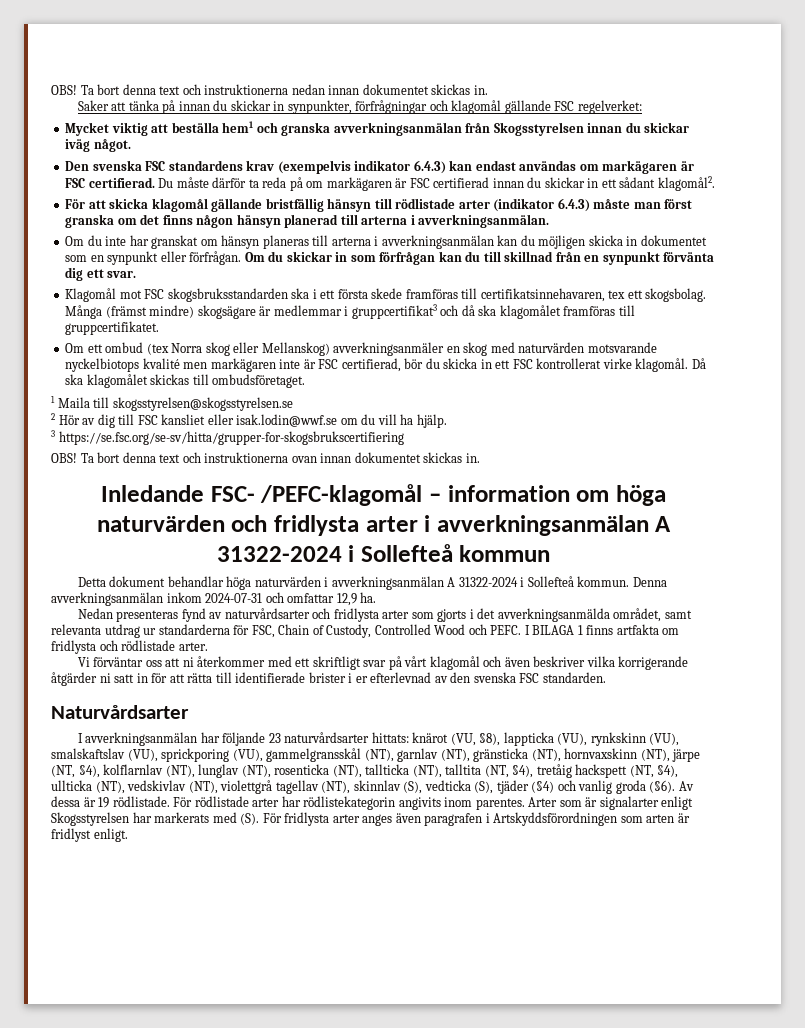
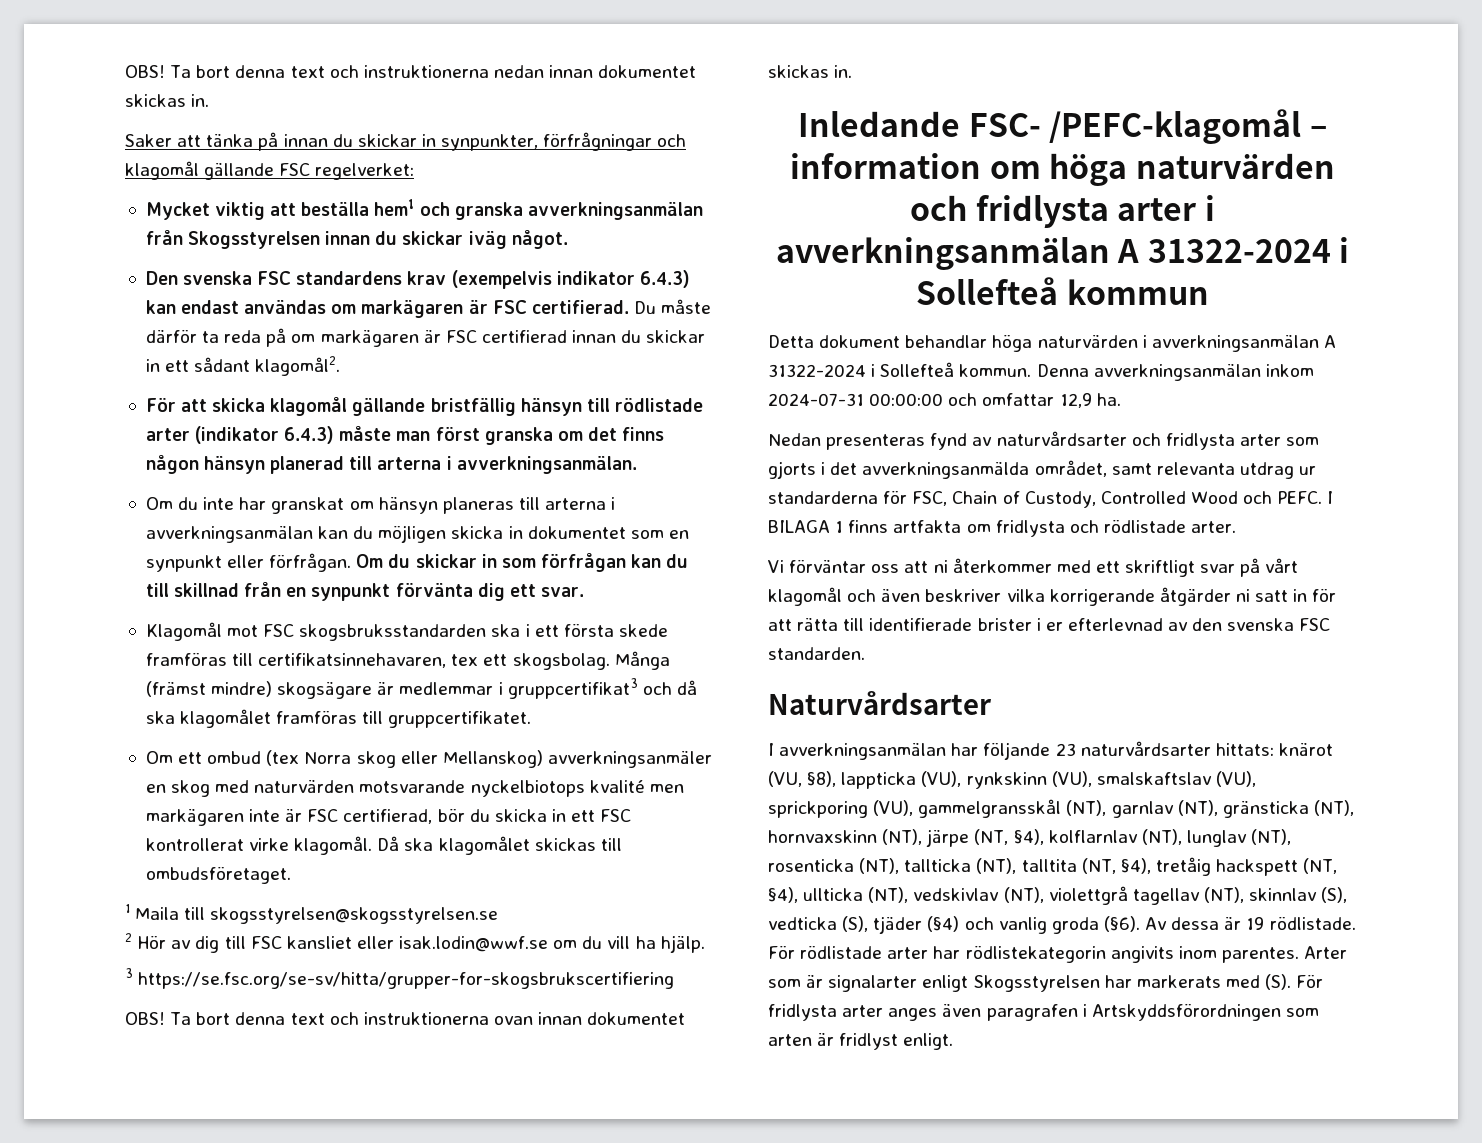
- Denna avverkningsanmälan inkom 2024-07-31 och omfattar 12,9 ha.
+ Denna avverkningsanmälan inkom 2024-07-31 00:00:00 och omfattar 12,9 ha.

